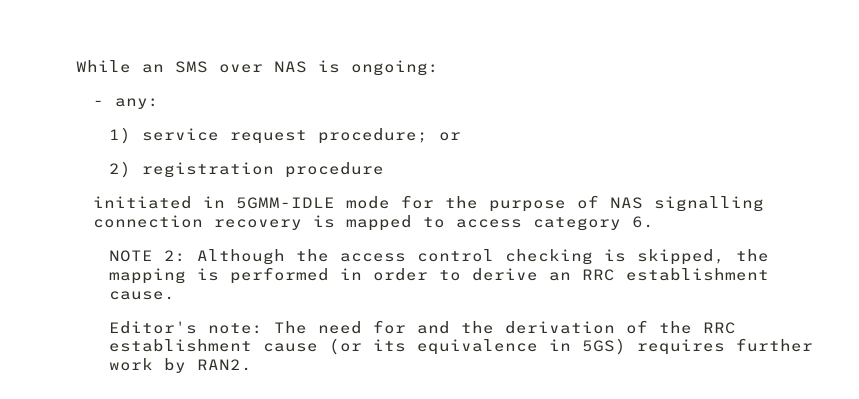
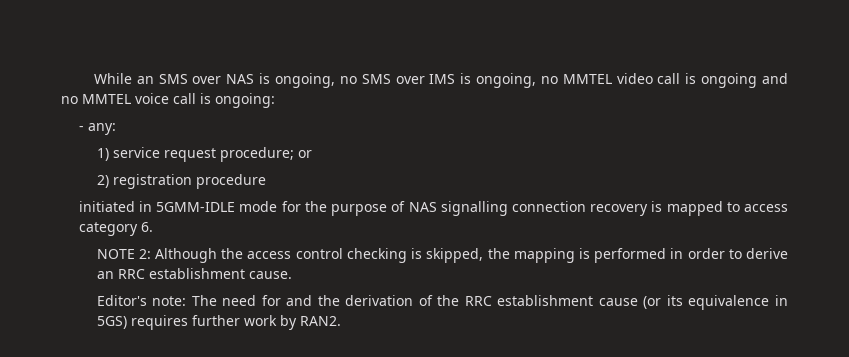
- While an SMS over NAS is ongoing:
+ While an SMS over NAS is ongoing, no SMS over IMS is ongoing, no MMTEL video call is ongoing and no MMTEL voice call is ongoing:

